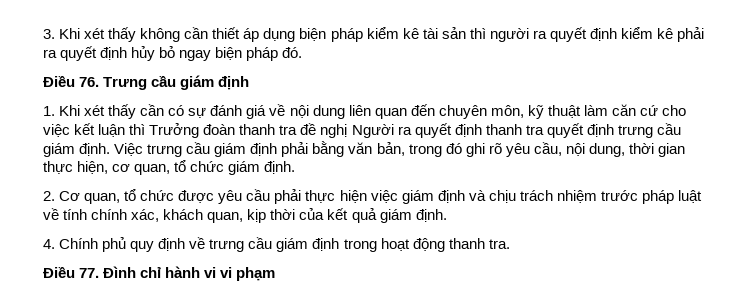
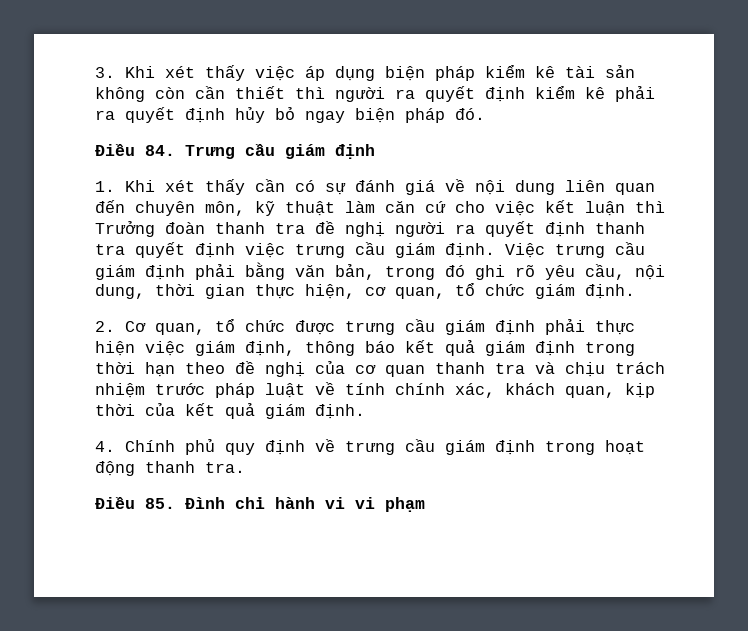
- 3. Khi xét thấy không cần thiết áp dụng biện pháp kiểm kê tài sản thì người ra quyết định kiểm kê phải ra quyết định hủy bỏ ngay biện pháp đó.
+ 3. Khi xét thấy việc áp dụng biện pháp kiểm kê tài sản không còn cần thiết thì người ra quyết định kiểm kê phải ra quyết định hủy bỏ ngay biện pháp đó.
- Điều 76. Trưng cầu giám định
+ Điều 84. Trưng cầu giám định
- 1. Khi xét thấy cần có sự đánh giá về nội dung liên quan đến chuyên môn, kỹ thuật làm căn cứ cho việc kết luận thì Trưởng đoàn thanh tra đề nghị Người ra quyết định thanh tra quyết định trưng cầu giám định.
+ 1. Khi xét thấy cần có sự đánh giá về nội dung liên quan đến chuyên môn, kỹ thuật làm căn cứ cho việc kết luận thì Trưởng đoàn thanh tra đề nghị người ra quyết định thanh tra quyết định việc trưng cầu giám định.
- 2. Cơ quan, tổ chức được yêu cầu phải thực hiện việc giám định và chịu trách nhiệm trước pháp luật về tính chính xác, khách quan, kịp thời của kết quả giám định.
+ 2. Cơ quan, tổ chức được trưng cầu giám định phải thực hiện việc giám định, thông báo kết quả giám định trong thời hạn theo đề nghị của cơ quan thanh tra và chịu trách nhiệm trước pháp luật về tính chính xác, khách quan, kịp thời của kết quả giám định.
- Điều 77. Đình chỉ hành vi vi phạm
+ Điều 85. Đình chỉ hành vi vi phạm

